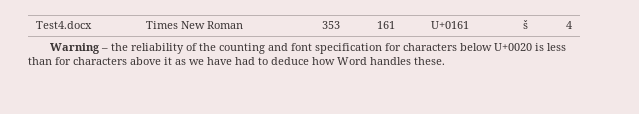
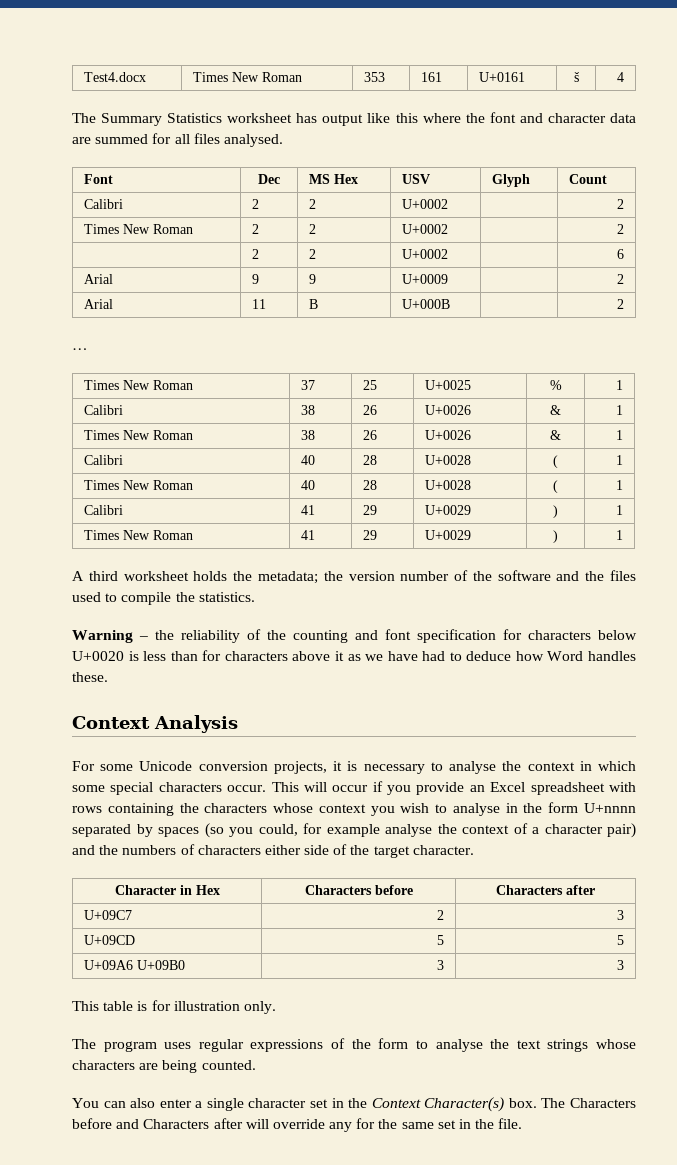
+ The Summary Statistics worksheet has output like this where the font and character data are summed for all files analysed.
+ Font | Dec | MS Hex | USV | Glyph | Count
+ Calibri | 2 | 2 | U+0002 | | 2
+ Times New Roman | 2 | 2 | U+0002 | | 2
+ | 2 | 2 | U+0002 | | 6
+ Arial | 9 | 9 | U+0009 | | 2
+ Arial | 11 | B | U+000B | | 2
+ …
+ Times New Roman | 37 | 25 | U+0025 | % | 1
+ Calibri | 38 | 26 | U+0026 | & | 1
+ Times New Roman | 38 | 26 | U+0026 | & | 1
+ Calibri | 40 | 28 | U+0028 | ( | 1
+ Times New Roman | 40 | 28 | U+0028 | ( | 1
+ Calibri | 41 | 29 | U+0029 | ) | 1
+ Times New Roman | 41 | 29 | U+0029 | ) | 1
+ A third worksheet holds the metadata; the version number of the software and the files used to compile the statistics.
+ Context Analysis
+ For some Unicode conversion projects, it is necessary to analyse the context in which some special characters occur. This will occur if you provide an Excel spreadsheet with rows containing the characters whose context you wish to analyse in the form U+nnnn separated by spaces (so you could, for example analyse the context of a character pair) and the numbers of characters either side of the target character.
+ Character in Hex | Characters before | Characters after
+ U+09C7 | 2 | 3
+ U+09CD | 5 | 5
+ U+09A6 U+09B0 | 3 | 3
+ This table is for illustration only.
+ The program uses regular expressions of the form to analyse the text strings whose characters are being counted.
+ You can also enter a single character set in the Context Character(s) box. The Characters before and Characters after will override any for the same set in the file.

